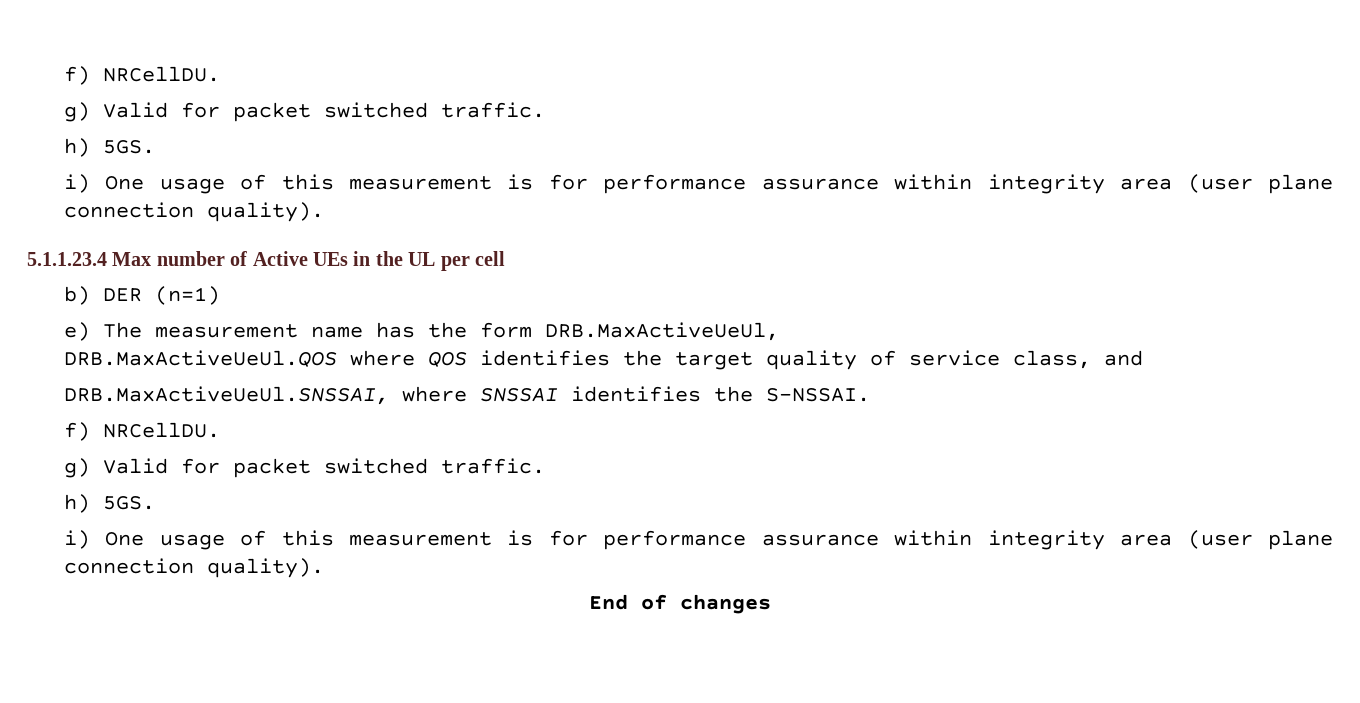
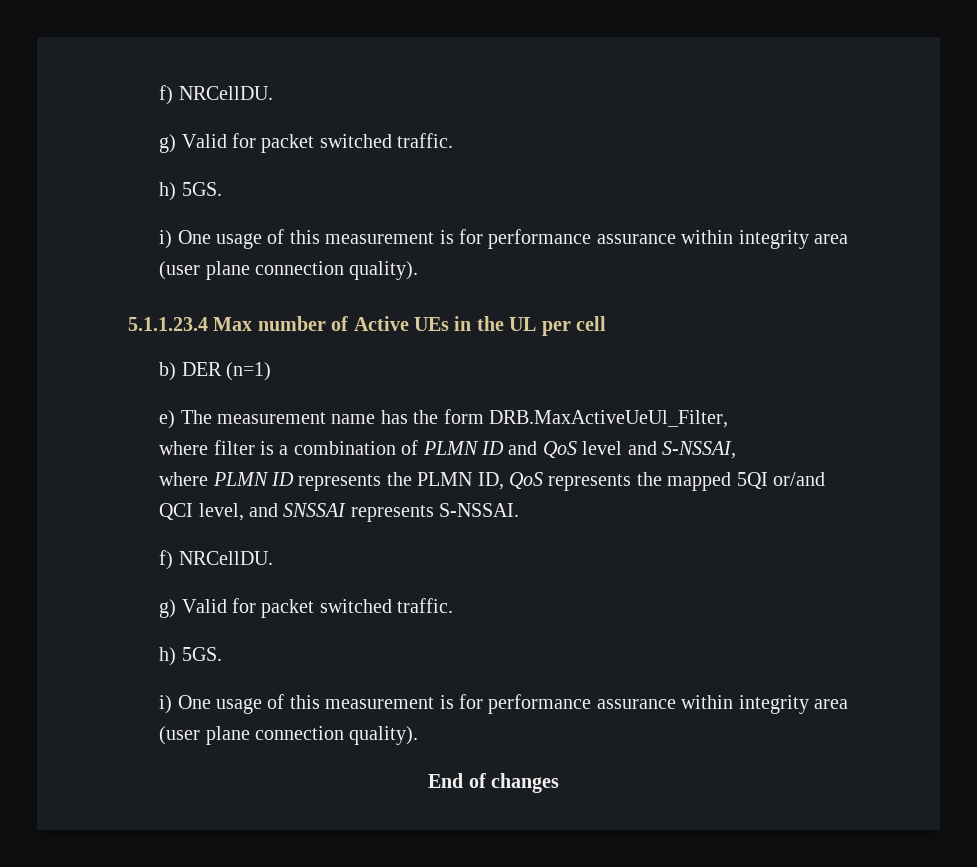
- e) The measurement name has the form DRB.MaxActiveUeUl,
- DRB.MaxActiveUeUl.QOS where QOS identifies the target quality of service class, and
- DRB.MaxActiveUeUl.SNSSAI, where SNSSAI identifies the S-NSSAI.
+ e) The measurement name has the form DRB.MaxActiveUeUl_Filter,
+ where filter is a combination of PLMN ID and QoS level and S-NSSAI,
+ where PLMN ID represents the PLMN ID, QoS represents the mapped 5QI or/and QCI level, and SNSSAI represents S-NSSAI.

